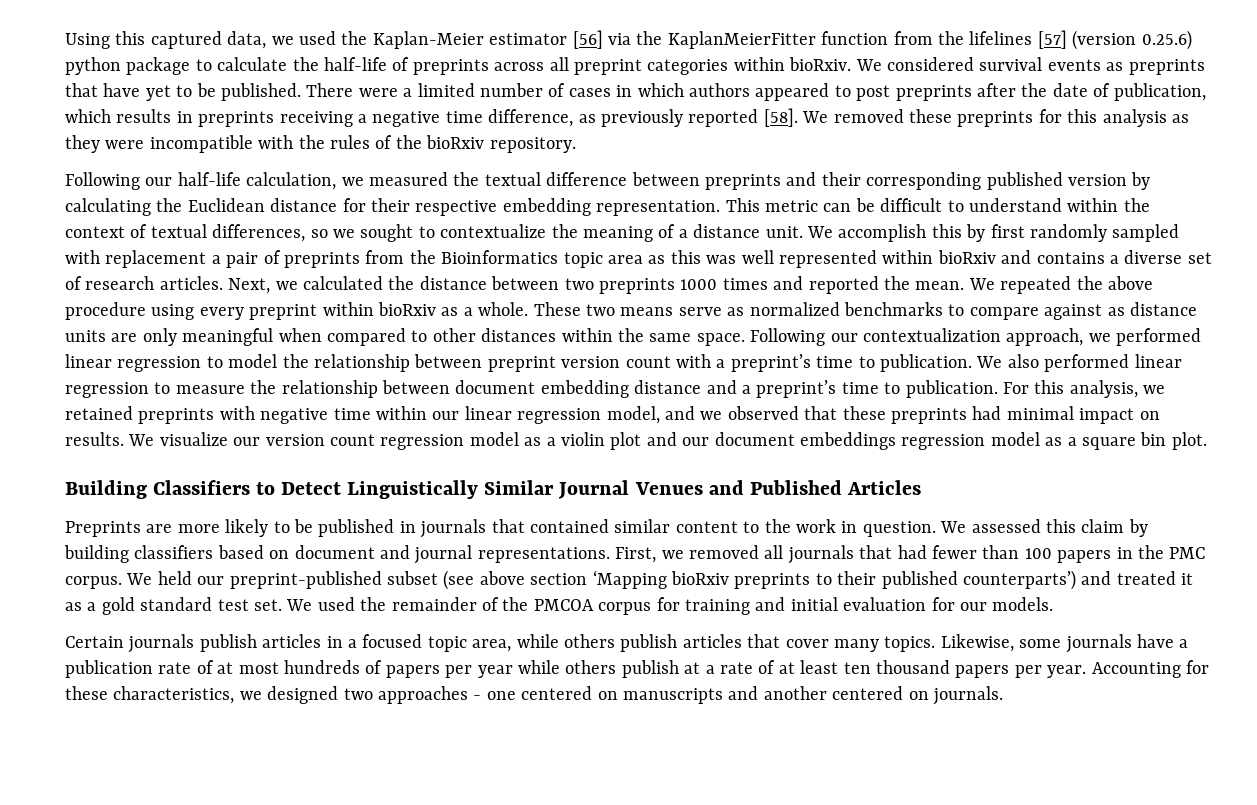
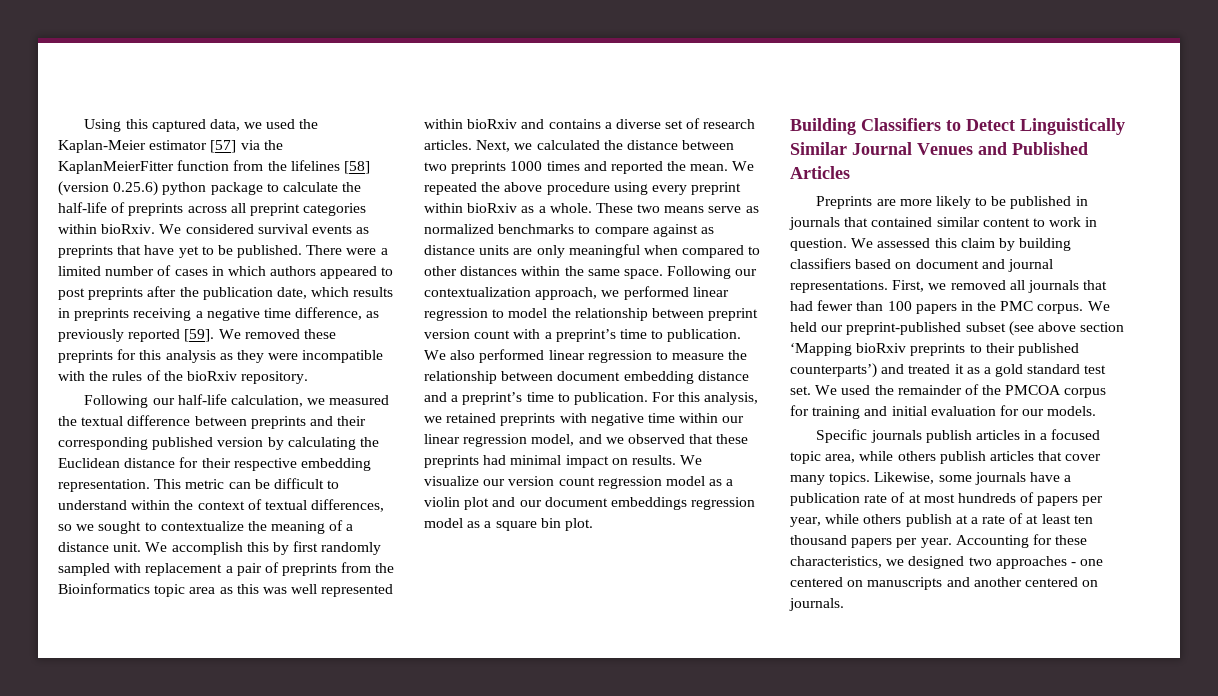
- Using this captured data, we used the Kaplan-Meier estimator [56] via the KaplanMeierFitter function from the lifelines [57] (version 0.25.6) python package to calculate the half-life of preprints across all preprint categories within bioRxiv.
+ Using this captured data, we used the Kaplan-Meier estimator [57] via the KaplanMeierFitter function from the lifelines [58] (version 0.25.6) python package to calculate the half-life of preprints across all preprint categories within bioRxiv.
- There were a limited number of cases in which authors appeared to post preprints after the date of publication, which results in preprints receiving a negative time difference, as previously reported [58].
+ There were a limited number of cases in which authors appeared to post preprints after the publication date, which results in preprints receiving a negative time difference, as previously reported [59].
- Preprints are more likely to be published in journals that contained similar content to the work in question.
+ Preprints are more likely to be published in journals that contained similar content to work in question.
- Certain journals publish articles in a focused topic area, while others publish articles that cover many topics.
+ Specific journals publish articles in a focused topic area, while others publish articles that cover many topics.
- Likewise, some journals have a publication rate of at most hundreds of papers per year while others publish at a rate of at least ten thousand papers per year.
+ Likewise, some journals have a publication rate of at most hundreds of papers per year, while others publish at a rate of at least ten thousand papers per year.

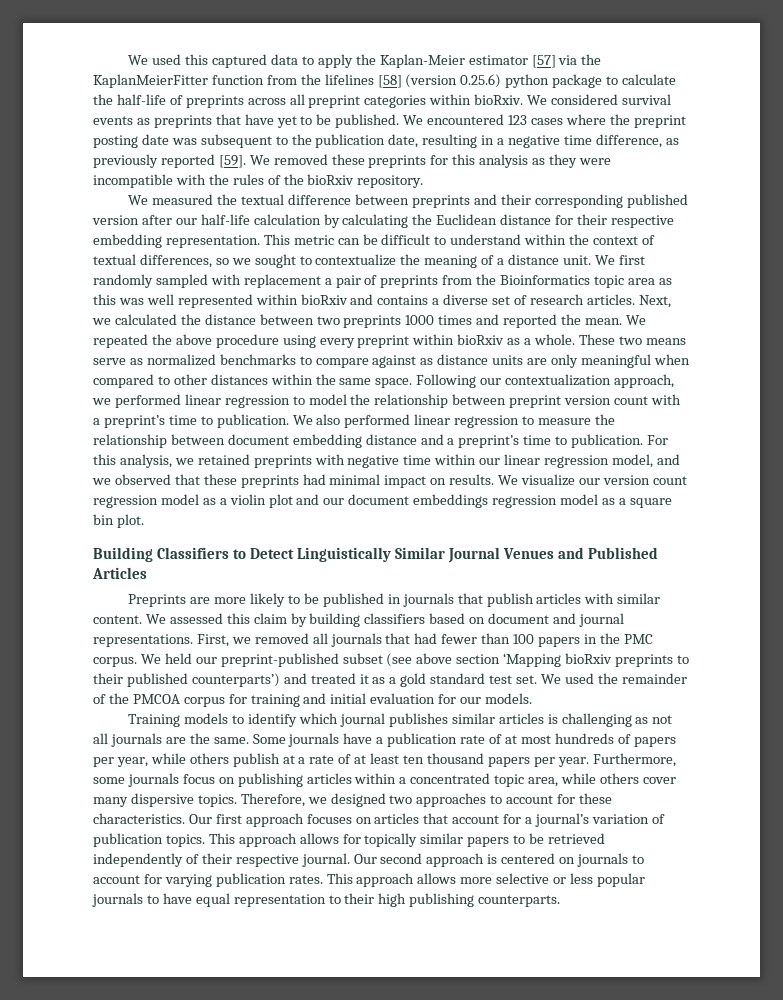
- Using this captured data, we used the Kaplan-Meier estimator [57] via the KaplanMeierFitter function from the lifelines [58] (version 0.25.6) python package to calculate the half-life of preprints across all preprint categories within bioRxiv.
+ We used this captured data to apply the Kaplan-Meier estimator [57] via the KaplanMeierFitter function from the lifelines [58] (version 0.25.6) python package to calculate the half-life of preprints across all preprint categories within bioRxiv.
- There were a limited number of cases in which authors appeared to post preprints after the publication date, which results in preprints receiving a negative time difference, as previously reported [59].
+ We encountered 123 cases where the preprint posting date was subsequent to the publication date, resulting in a negative time difference, as previously reported [59].
- Following our half-life calculation, we measured the textual difference between preprints and their corresponding published version by calculating the Euclidean distance for their respective embedding representation.
+ We measured the textual difference between preprints and their corresponding published version after our half-life calculation by calculating the Euclidean distance for their respective embedding representation.
- We accomplish this by first randomly sampled with replacement a pair of preprints from the Bioinformatics topic area as this was well represented within bioRxiv and contains a diverse set of research articles.
+ We first randomly sampled with replacement a pair of preprints from the Bioinformatics topic area as this was well represented within bioRxiv and contains a diverse set of research articles.
- Preprints are more likely to be published in journals that contained similar content to work in question.
+ Preprints are more likely to be published in journals that publish articles with similar content.
- Specific journals publish articles in a focused topic area, while others publish articles that cover many topics. Likewise, some journals have a publication rate of at most hundreds of papers per year, while others publish at a rate of at least ten thousand papers per year.
+ Training models to identify which journal publishes similar articles is challenging as not all journals are the same. Some journals have a publication rate of at most hundreds of papers per year, while others publish at a rate of at least ten thousand papers per year.
- Accounting for these characteristics, we designed two approaches - one centered on manuscripts and another centered on journals.
+ Furthermore, some journals focus on publishing articles within a concentrated topic area, while others cover many dispersive topics. Therefore, we designed two approaches to account for these characteristics. Our first approach focuses on articles that account for a journal’s variation of publication topics. This approach allows for topically similar papers to be retrieved independently of their respective journal. Our second approach is centered on journals to account for varying publication rates. This approach allows more selective or less popular journals to have equal representation to their high publishing counterparts.

